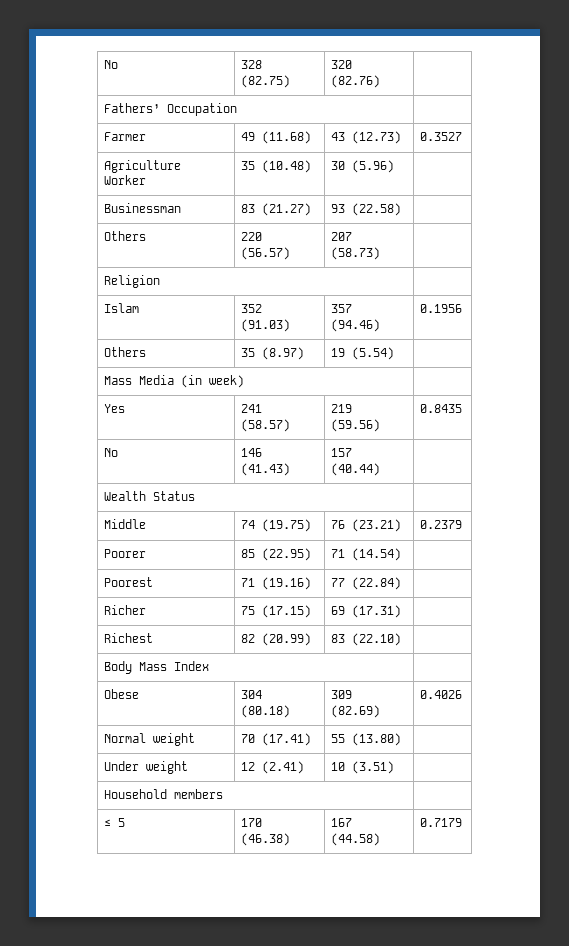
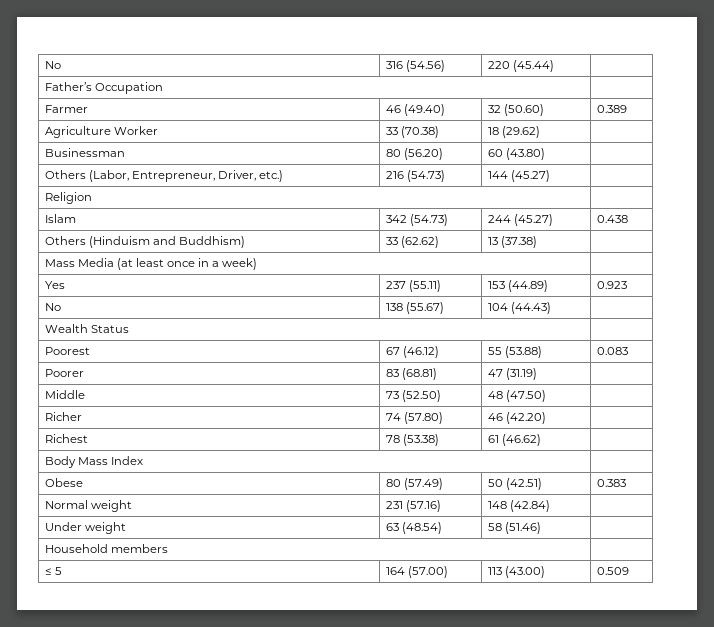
- No | 328 (82.75) | 320 (82.76) |
- Fathers’ Occupation |
- Farmer | 49 (11.68) | 43 (12.73) | 0.3527
- Agriculture Worker | 35 (10.48) | 30 (5.96) |
- Businessman | 83 (21.27) | 93 (22.58) |
- Others | 220 (56.57) | 207 (58.73) |
+ No | 316 (54.56) | 220 (45.44) |
+ Father’s Occupation |
+ Farmer | 46 (49.40) | 32 (50.60) | 0.389
+ Agriculture Worker | 33 (70.38) | 18 (29.62) |
+ Businessman | 80 (56.20) | 60 (43.80) |
+ Others (Labor, Entrepreneur, Driver, etc.) | 216 (54.73) | 144 (45.27) |
  Religion |
- Islam | 352 (91.03) | 357 (94.46) | 0.1956
- Others | 35 (8.97) | 19 (5.54) |
- Mass Media (in week) |
- Yes | 241 (58.57) | 219 (59.56) | 0.8435
- No | 146 (41.43) | 157 (40.44) |
+ Islam | 342 (54.73) | 244 (45.27) | 0.438
+ Others (Hinduism and Buddhism) | 33 (62.62) | 13 (37.38) |
+ Mass Media (at least once in a week) |
+ Yes | 237 (55.11) | 153 (44.89) | 0.923
+ No | 138 (55.67) | 104 (44.43) |
  Wealth Status |
- Middle | 74 (19.75) | 76 (23.21) | 0.2379
- Poorer | 85 (22.95) | 71 (14.54) |
- Poorest | 71 (19.16) | 77 (22.84) |
- Richer | 75 (17.15) | 69 (17.31) |
- Richest | 82 (20.99) | 83 (22.10) |
+ Poorest | 67 (46.12) | 55 (53.88) | 0.083
+ Poorer | 83 (68.81) | 47 (31.19) |
+ Middle | 73 (52.50) | 48 (47.50) |
+ Richer | 74 (57.80) | 46 (42.20) |
+ Richest | 78 (53.38) | 61 (46.62) |
  Body Mass Index |
- Obese | 304 (80.18) | 309 (82.69) | 0.4026
- Normal weight | 70 (17.41) | 55 (13.80) |
- Under weight | 12 (2.41) | 10 (3.51) |
+ Obese | 80 (57.49) | 50 (42.51) | 0.383
+ Normal weight | 231 (57.16) | 148 (42.84) |
+ Under weight | 63 (48.54) | 58 (51.46) |
- ≤ 5 | 170 (46.38) | 167 (44.58) | 0.7179
+ ≤ 5 | 164 (57.00) | 113 (43.00) | 0.509

